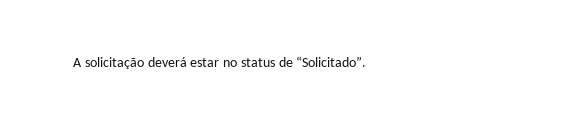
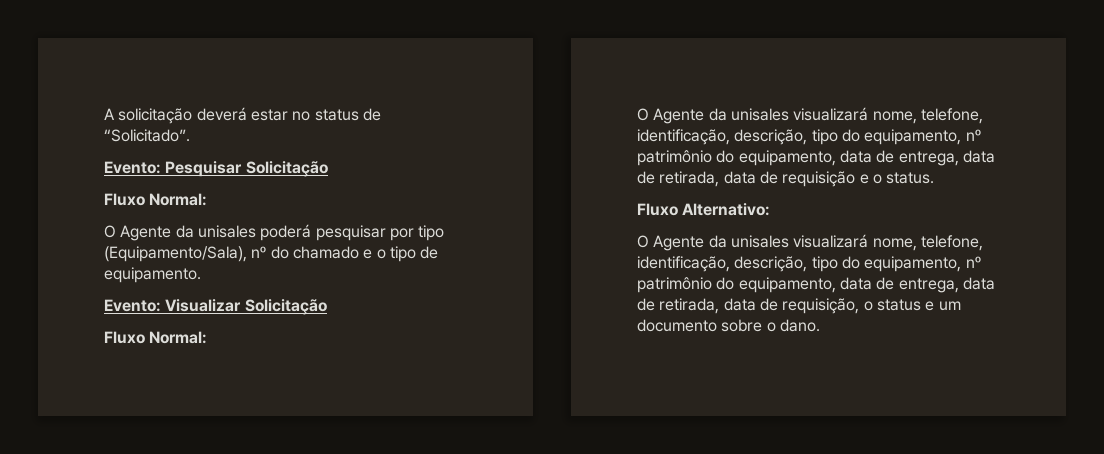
+ Evento: Pesquisar Solicitação
+ Fluxo Normal:
+ O Agente da unisales poderá pesquisar por tipo (Equipamento/Sala), nº do chamado e o tipo de equipamento.
+ Evento: Visualizar Solicitação
+ Fluxo Normal:
+ O Agente da unisales visualizará nome, telefone, identificação, descrição, tipo do equipamento, nº patrimônio do equipamento, data de entrega, data de retirada, data de requisição e o status.
+ Fluxo Alternativo:
+ O Agente da unisales visualizará nome, telefone, identificação, descrição, tipo do equipamento, nº patrimônio do equipamento, data de entrega, data de retirada, data de requisição, o status e um documento sobre o dano.

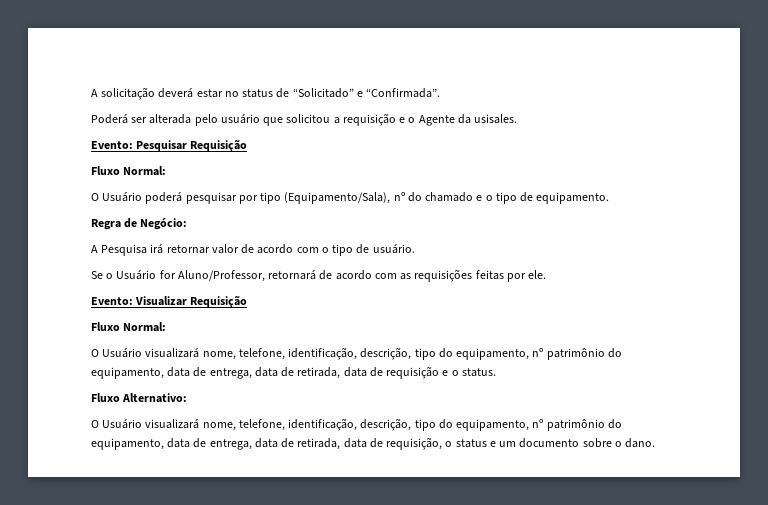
- A solicitação deverá estar no status de “Solicitado”.
+ A solicitação deverá estar no status de “Solicitado” e “Confirmada”.
+ Poderá ser alterada pelo usuário que solicitou a requisição e o Agente da usisales.
- Evento: Pesquisar Solicitação
+ Evento: Pesquisar Requisição
  Fluxo Normal:
- O Agente da unisales poderá pesquisar por tipo (Equipamento/Sala), nº do chamado e o tipo de equipamento.
+ O Usuário poderá pesquisar por tipo (Equipamento/Sala), nº do chamado e o tipo de equipamento.
+ Regra de Negócio:
+ A Pesquisa irá retornar valor de acordo com o tipo de usuário.
+ Se o Usuário for Aluno/Professor, retornará de acordo com as requisições feitas por ele.
- Evento: Visualizar Solicitação
+ Evento: Visualizar Requisição
  Fluxo Normal:
- O Agente da unisales visualizará nome, telefone, identificação, descrição, tipo do equipamento, nº patrimônio do equipamento, data de entrega, data de retirada, data de requisição e o status.
+ O Usuário visualizará nome, telefone, identificação, descrição, tipo do equipamento, nº patrimônio do equipamento, data de entrega, data de retirada, data de requisição e o status.
- O Agente da unisales visualizará nome, telefone, identificação, descrição, tipo do equipamento, nº patrimônio do equipamento, data de entrega, data de retirada, data de requisição, o status e um documento sobre o dano.
+ O Usuário visualizará nome, telefone, identificação, descrição, tipo do equipamento, nº patrimônio do equipamento, data de entrega, data de retirada, data de requisição, o status e um documento sobre o dano.

